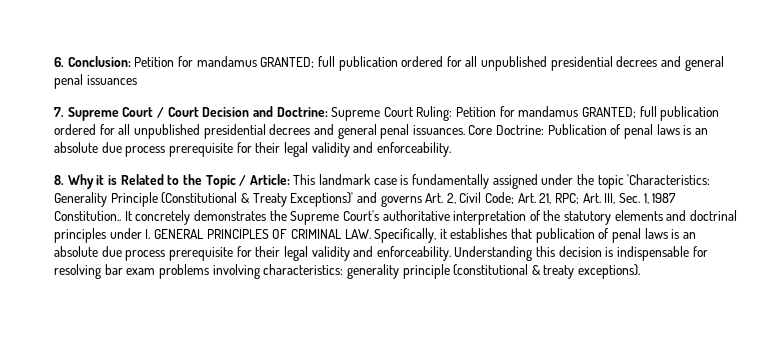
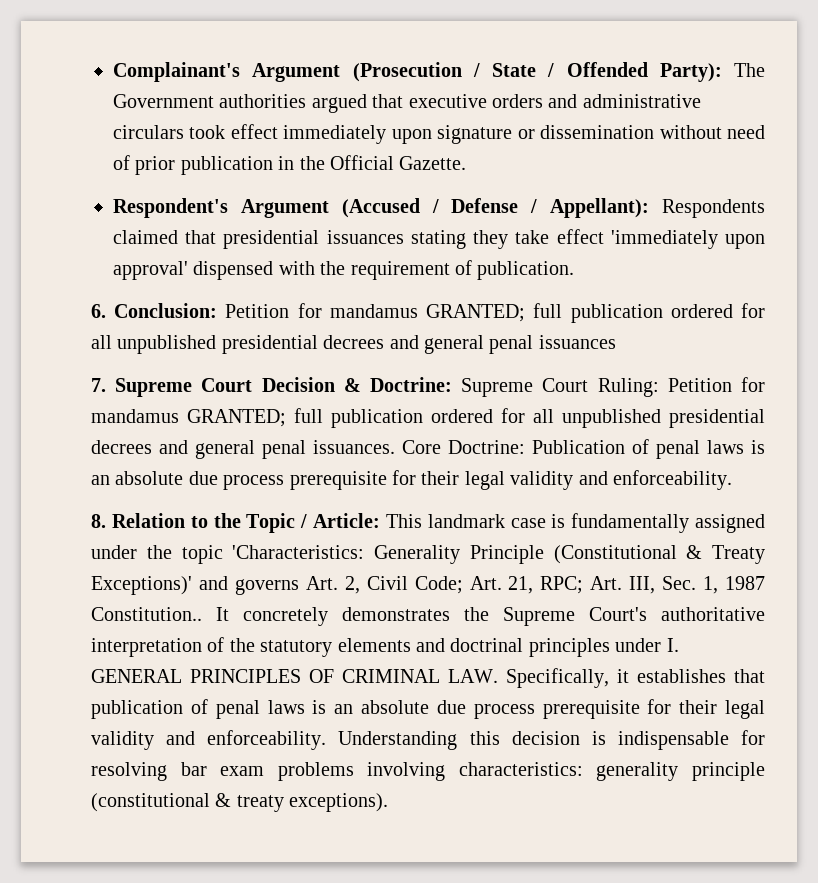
+ Complainant's Argument (Prosecution / State / Offended Party): The Government authorities argued that executive orders and administrative circulars took effect immediately upon signature or dissemination without need of prior publication in the Official Gazette.
+ Respondent's Argument (Accused / Defense / Appellant): Respondents claimed that presidential issuances stating they take effect 'immediately upon approval' dispensed with the requirement of publication.
- 7. Supreme Court / Court Decision and Doctrine: Supreme Court Ruling: Petition for mandamus GRANTED; full publication ordered for all unpublished presidential decrees and general penal issuances.
+ 7. Supreme Court Decision & Doctrine: Supreme Court Ruling: Petition for mandamus GRANTED; full publication ordered for all unpublished presidential decrees and general penal issuances.
- 8. Why it is Related to the Topic / Article: This landmark case is fundamentally assigned under the topic 'Characteristics: Generality Principle (Constitutional & Treaty Exceptions)' and governs Art. 2, Civil Code; Art. 21, RPC; Art. III, Sec. 1, 1987 Constitution..
+ 8. Relation to the Topic / Article: This landmark case is fundamentally assigned under the topic 'Characteristics: Generality Principle (Constitutional & Treaty Exceptions)' and governs Art. 2, Civil Code; Art. 21, RPC; Art. III, Sec. 1, 1987 Constitution..

